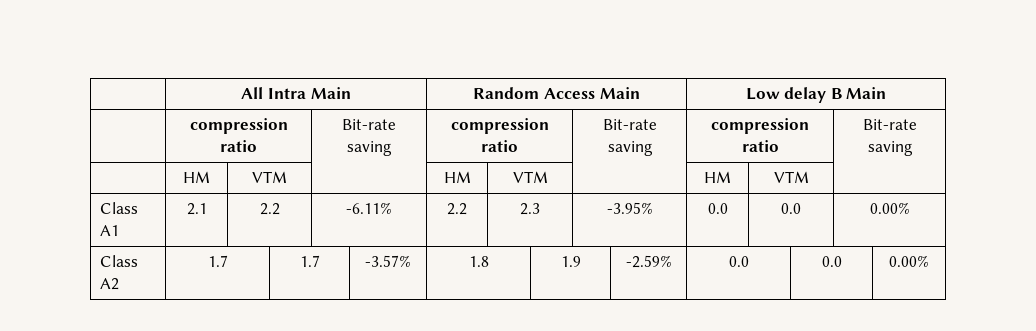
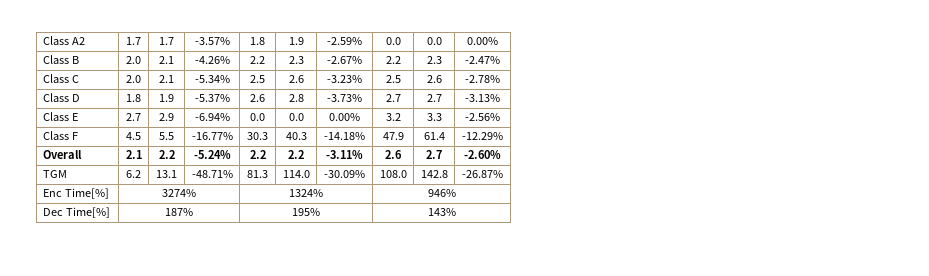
- | All Intra Main | Random Access Main | Low delay B Main
- | compression ratio | Bit-rate saving | compression ratio | Bit-rate saving | compression ratio | Bit-rate saving
- | HM | VTM | | HM | VTM | | HM | VTM |
- Class A1 | 2.1 | 2.2 | -6.11% | 2.2 | 2.3 | -3.95% | 0.0 | 0.0 | 0.00%
+ Class B | 2.0 | 2.1 | -4.26% | 2.2 | 2.3 | -2.67% | 2.2 | 2.3 | -2.47%
+ Class C | 2.0 | 2.1 | -5.34% | 2.5 | 2.6 | -3.23% | 2.5 | 2.6 | -2.78%
+ Class D | 1.8 | 1.9 | -5.37% | 2.6 | 2.8 | -3.73% | 2.7 | 2.7 | -3.13%
+ Class E | 2.7 | 2.9 | -6.94% | 0.0 | 0.0 | 0.00% | 3.2 | 3.3 | -2.56%
+ Class F | 4.5 | 5.5 | -16.77% | 30.3 | 40.3 | -14.18% | 47.9 | 61.4 | -12.29%
+ Overall | 2.1 | 2.2 | -5.24% | 2.2 | 2.2 | -3.11% | 2.6 | 2.7 | -2.60%
+ TGM | 6.2 | 13.1 | -48.71% | 81.3 | 114.0 | -30.09% | 108.0 | 142.8 | -26.87%
+ Enc Time[%] | 3274% | 1324% | 946%
+ Dec Time[%] | 187% | 195% | 143%

